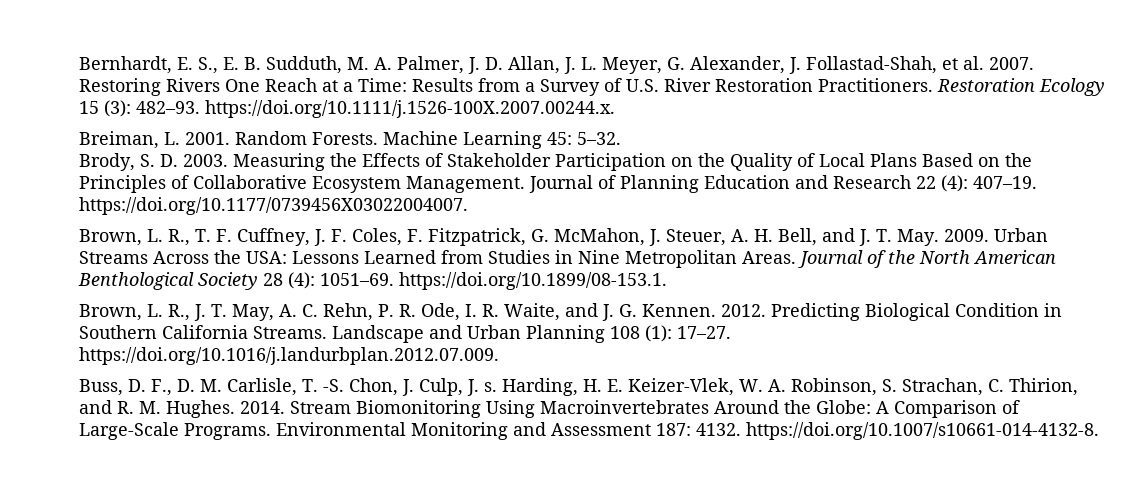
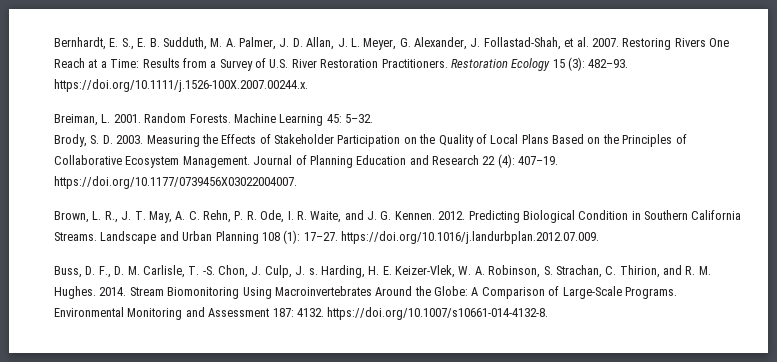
- Brown, L. R., T. F. Cuffney, J. F. Coles, F. Fitzpatrick, G. McMahon, J. Steuer, A. H. Bell, and J. T. May. 2009. Urban Streams Across the USA: Lessons Learned from Studies in Nine Metropolitan Areas. Journal of the North American Benthological Society 28 (4): 1051–69. https://doi.org/10.1899/08-153.1.

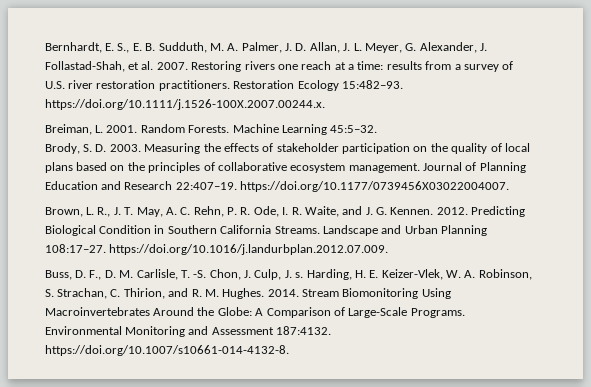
- Restoring Rivers One Reach at a Time: Results from a Survey of U.S. River Restoration Practitioners. Restoration Ecology 15 (3): 482–93. https://doi.org/10.1111/j.1526-100X.2007.00244.x.
+ Restoring rivers one reach at a time: results from a survey of U.S. river restoration practitioners. Restoration Ecology 15:482–93. https://doi.org/10.1111/j.1526-100X.2007.00244.x.
- Machine Learning 45: 5–32.
+ Machine Learning 45:5–32.
- Measuring the Effects of Stakeholder Participation on the Quality of Local Plans Based on the Principles of Collaborative Ecosystem Management.
+ Measuring the effects of stakeholder participation on the quality of local plans based on the principles of collaborative ecosystem management.
- Journal of Planning Education and Research 22 (4): 407–19. https://doi.org/10.1177/0739456X03022004007.
+ Journal of Planning Education and Research 22:407–19. https://doi.org/10.1177/0739456X03022004007.
- Landscape and Urban Planning 108 (1): 17–27. https://doi.org/10.1016/j.landurbplan.2012.07.009.
+ Landscape and Urban Planning 108:17–27. https://doi.org/10.1016/j.landurbplan.2012.07.009.
- Environmental Monitoring and Assessment 187: 4132. https://doi.org/10.1007/s10661-014-4132-8.
+ Environmental Monitoring and Assessment 187:4132. https://doi.org/10.1007/s10661-014-4132-8.

